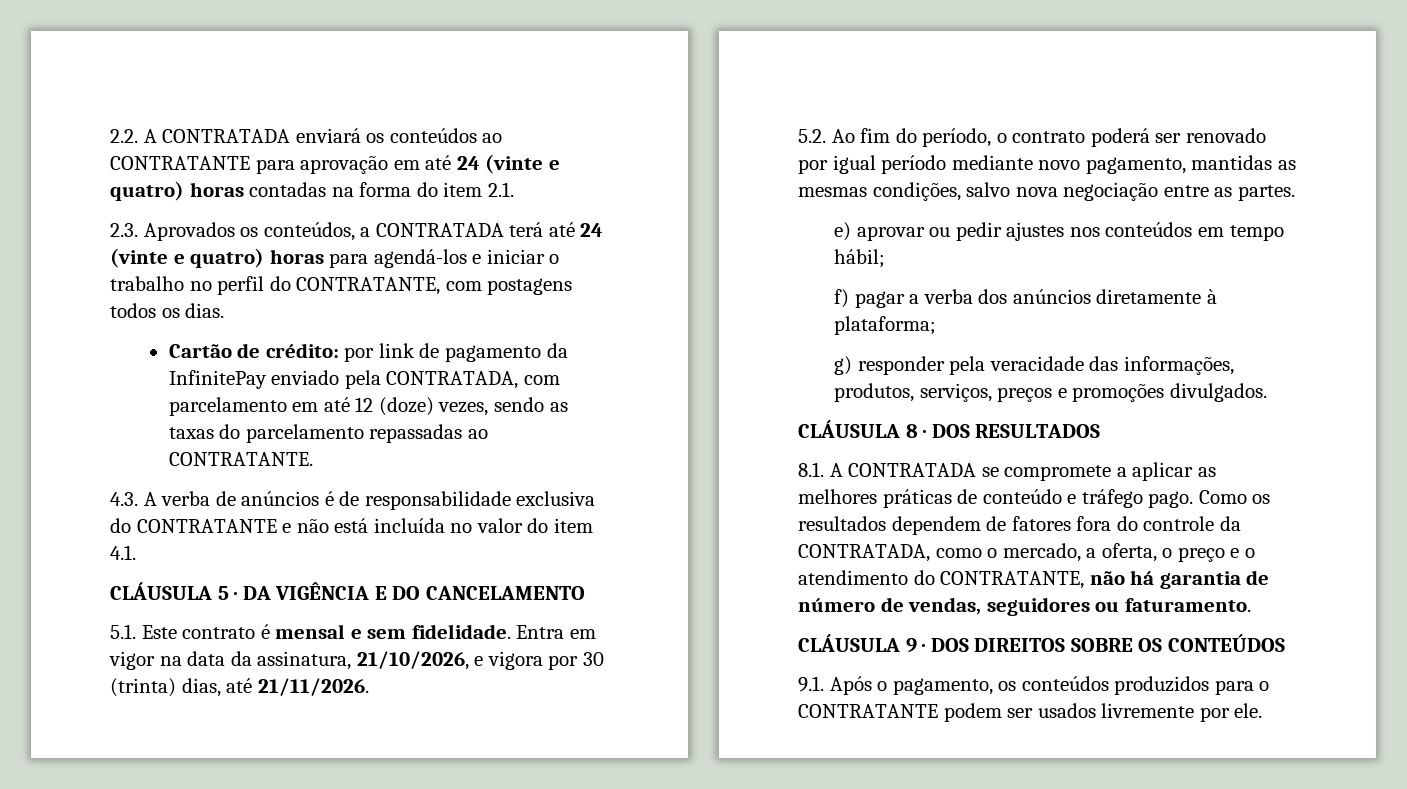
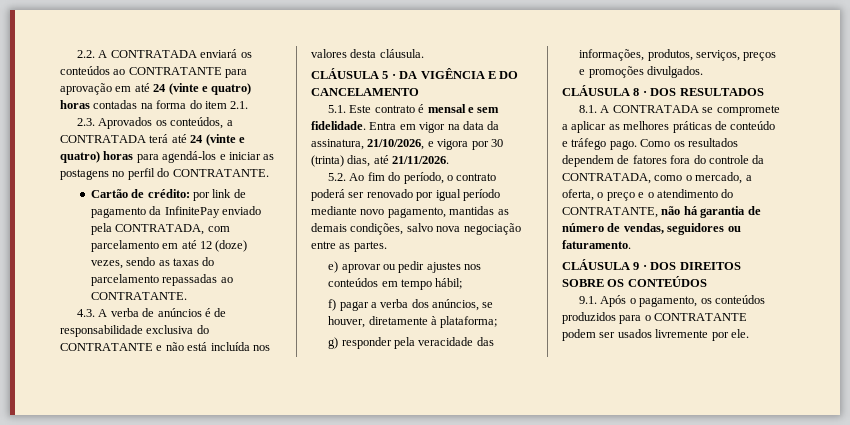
- 2.3. Aprovados os conteúdos, a CONTRATADA terá até 24 (vinte e quatro) horas para agendá-los e iniciar o trabalho no perfil do CONTRATANTE, com postagens todos os dias.
+ 2.3. Aprovados os conteúdos, a CONTRATADA terá até 24 (vinte e quatro) horas para agendá-los e iniciar as postagens no perfil do CONTRATANTE.
- 4.3. A verba de anúncios é de responsabilidade exclusiva do CONTRATANTE e não está incluída no valor do item 4.1.
+ 4.3. A verba de anúncios é de responsabilidade exclusiva do CONTRATANTE e não está incluída nos valores desta cláusula.
- 5.2. Ao fim do período, o contrato poderá ser renovado por igual período mediante novo pagamento, mantidas as mesmas condições, salvo nova negociação entre as partes.
+ 5.2. Ao fim do período, o contrato poderá ser renovado por igual período mediante novo pagamento, mantidas as demais condições, salvo nova negociação entre as partes.
- f) pagar a verba dos anúncios diretamente à plataforma;
+ f) pagar a verba dos anúncios, se houver, diretamente à plataforma;

